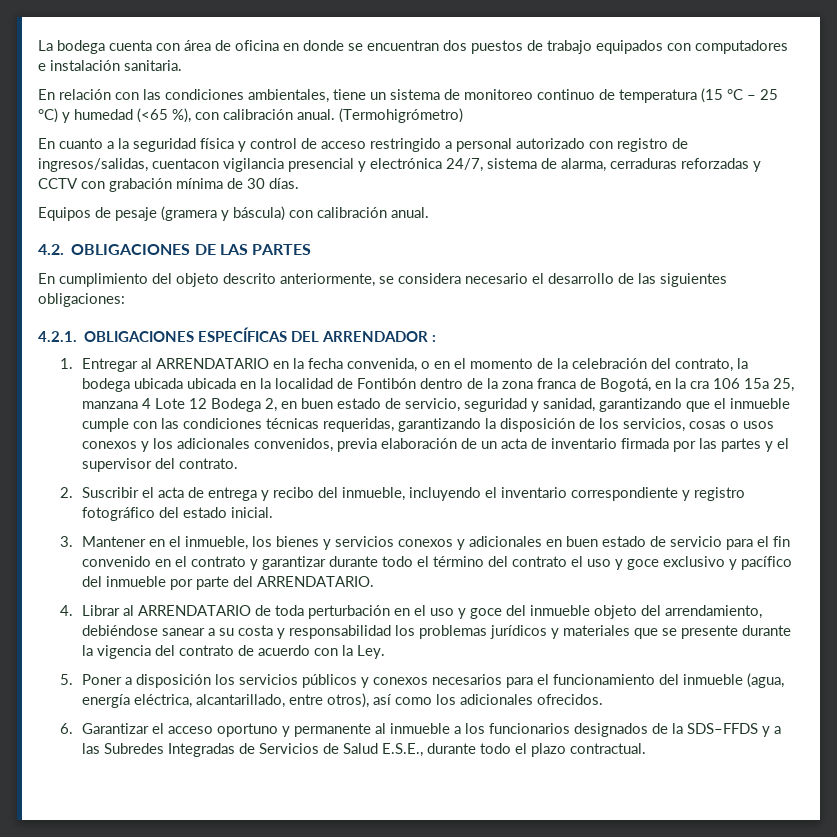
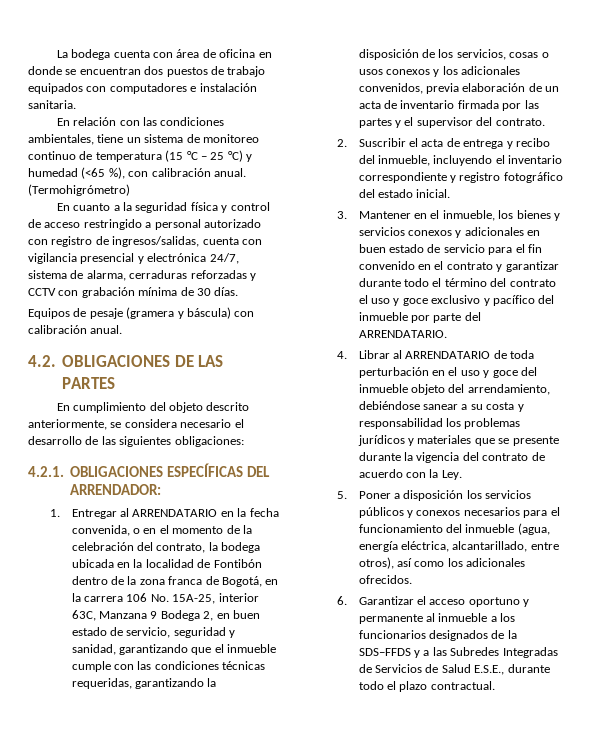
- En cuanto a la seguridad física y control de acceso restringido a personal autorizado con registro de ingresos/salidas, cuentacon vigilancia presencial y electrónica 24/7, sistema de alarma, cerraduras reforzadas y CCTV con grabación mínima de 30 días.
+ En cuanto a la seguridad física y control de acceso restringido a personal autorizado con registro de ingresos/salidas, cuenta con vigilancia presencial y electrónica 24/7, sistema de alarma, cerraduras reforzadas y CCTV con grabación mínima de 30 días.
- 4.2.1. OBLIGACIONES ESPECÍFICAS DEL ARRENDADOR :
+ 4.2.1. OBLIGACIONES ESPECÍFICAS DEL ARRENDADOR:
- 1. Entregar al ARRENDATARIO en la fecha convenida, o en el momento de la celebración del contrato, la bodega ubicada ubicada en la localidad de Fontibón dentro de la zona franca de Bogotá, en la cra 106 15a 25, manzana 4 Lote 12 Bodega 2, en buen estado de servicio, seguridad y sanidad, garantizando que el inmueble cumple con las condiciones técnicas requeridas, garantizando la disposición de los servicios, cosas o usos conexos y los adicionales convenidos, previa elaboración de un acta de inventario firmada por las partes y el supervisor del contrato.
+ 1. Entregar al ARRENDATARIO en la fecha convenida, o en el momento de la celebración del contrato, la bodega ubicada en la localidad de Fontibón dentro de la zona franca de Bogotá, en la carrera 106 No. 15A-25, interior 63C, Manzana 9 Bodega 2, en buen estado de servicio, seguridad y sanidad, garantizando que el inmueble cumple con las condiciones técnicas requeridas, garantizando la disposición de los servicios, cosas o usos conexos y los adicionales convenidos, previa elaboración de un acta de inventario firmada por las partes y el supervisor del contrato.

